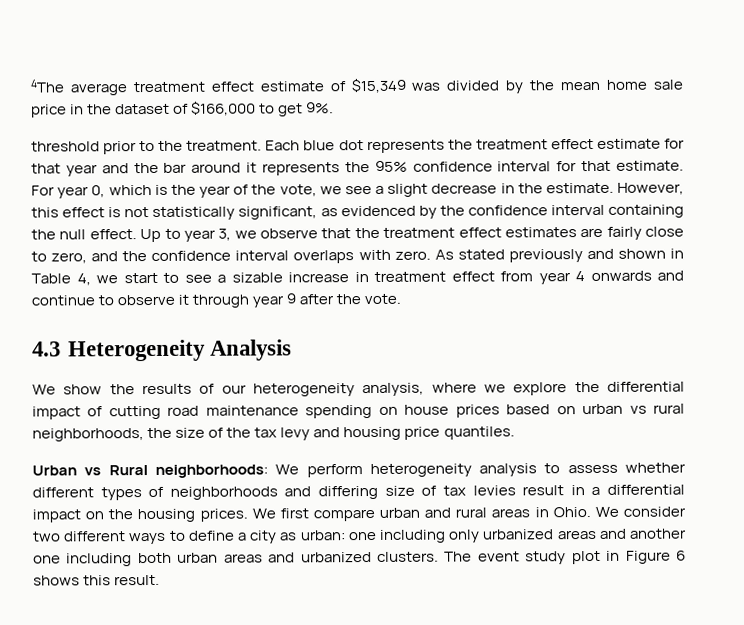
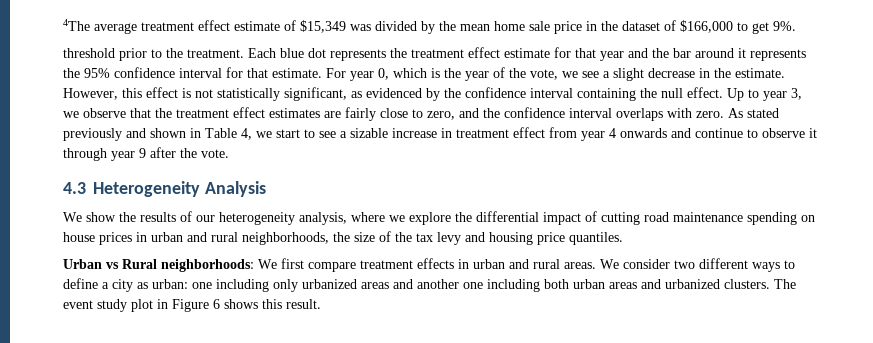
- We show the results of our heterogeneity analysis, where we explore the differential impact of cutting road maintenance spending on house prices based on urban vs rural neighborhoods, the size of the tax levy and housing price quantiles.
+ We show the results of our heterogeneity analysis, where we explore the differential impact of cutting road maintenance spending on house prices in urban and rural neighborhoods, the size of the tax levy and housing price quantiles.
- Urban vs Rural neighborhoods: We perform heterogeneity analysis to assess whether different types of neighborhoods and differing size of tax levies result in a differential impact on the housing prices. We first compare urban and rural areas in Ohio.
+ Urban vs Rural neighborhoods: We first compare treatment effects in urban and rural areas.

